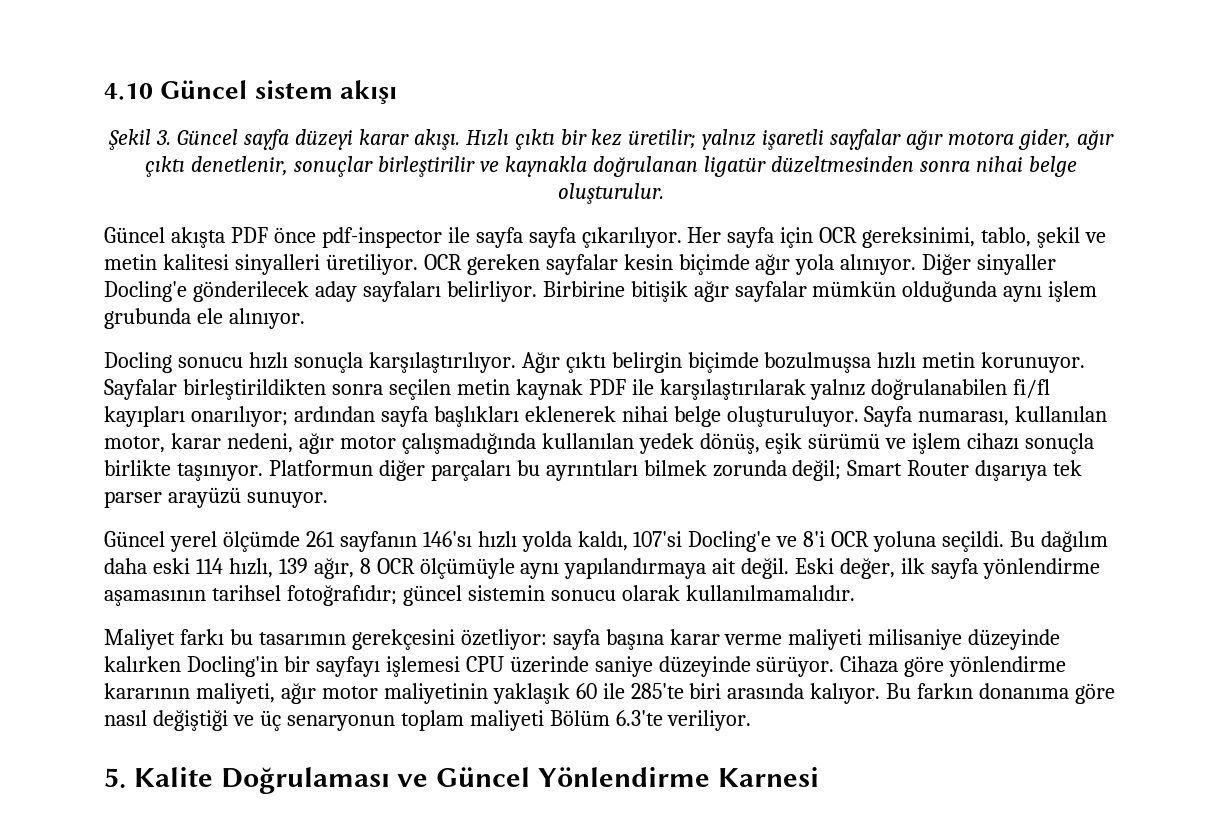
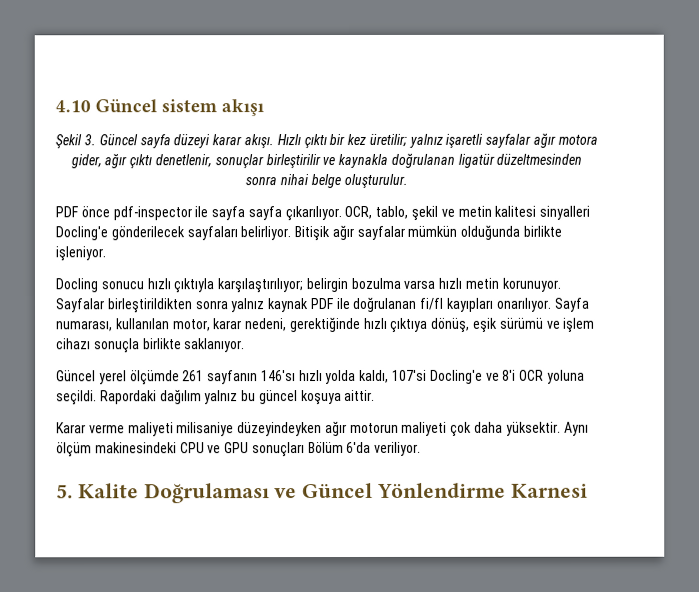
- Güncel akışta PDF önce pdf-inspector ile sayfa sayfa çıkarılıyor.
+ PDF önce pdf-inspector ile sayfa sayfa çıkarılıyor.
- Her sayfa için OCR gereksinimi, tablo, şekil ve metin kalitesi sinyalleri üretiliyor. OCR gereken sayfalar kesin biçimde ağır yola alınıyor. Diğer sinyaller Docling'e gönderilecek aday sayfaları belirliyor.
+ OCR, tablo, şekil ve metin kalitesi sinyalleri Docling'e gönderilecek sayfaları belirliyor.
- Birbirine bitişik ağır sayfalar mümkün olduğunda aynı işlem grubunda ele alınıyor.
- Docling sonucu hızlı sonuçla karşılaştırılıyor. Ağır çıktı belirgin biçimde bozulmuşsa hızlı metin korunuyor.
+ Bitişik ağır sayfalar mümkün olduğunda birlikte işleniyor.
+ Docling sonucu hızlı çıktıyla karşılaştırılıyor; belirgin bozulma varsa hızlı metin korunuyor.
- Sayfalar birleştirildikten sonra seçilen metin kaynak PDF ile karşılaştırılarak yalnız doğrulanabilen fi/fl kayıpları onarılıyor; ardından sayfa başlıkları eklenerek nihai belge oluşturuluyor.
+ Sayfalar birleştirildikten sonra yalnız kaynak PDF ile doğrulanan fi/fl kayıpları onarılıyor.
- Sayfa numarası, kullanılan motor, karar nedeni, ağır motor çalışmadığında kullanılan yedek dönüş, eşik sürümü ve işlem cihazı sonuçla birlikte taşınıyor. Platformun diğer parçaları bu ayrıntıları bilmek zorunda değil; Smart Router dışarıya tek parser arayüzü sunuyor.
+ Sayfa numarası, kullanılan motor, karar nedeni, gerektiğinde hızlı çıktıya dönüş, eşik sürümü ve işlem cihazı sonuçla birlikte saklanıyor.
- Bu dağılım daha eski 114 hızlı, 139 ağır, 8 OCR ölçümüyle aynı yapılandırmaya ait değil. Eski değer, ilk sayfa yönlendirme aşamasının tarihsel fotoğrafıdır; güncel sistemin sonucu olarak kullanılmamalıdır.
- Maliyet farkı bu tasarımın gerekçesini özetliyor: sayfa başına karar verme maliyeti milisaniye düzeyinde kalırken Docling'in bir sayfayı işlemesi CPU üzerinde saniye düzeyinde sürüyor. Cihaza göre yönlendirme kararının maliyeti, ağır motor maliyetinin yaklaşık 60 ile 285'te biri arasında kalıyor. Bu farkın donanıma göre nasıl değiştiği ve üç senaryonun toplam maliyeti Bölüm 6.3'te veriliyor.
+ Rapordaki dağılım yalnız bu güncel koşuya aittir.
+ Karar verme maliyeti milisaniye düzeyindeyken ağır motorun maliyeti çok daha yüksektir. Aynı ölçüm makinesindeki CPU ve GPU sonuçları Bölüm 6'da veriliyor.

